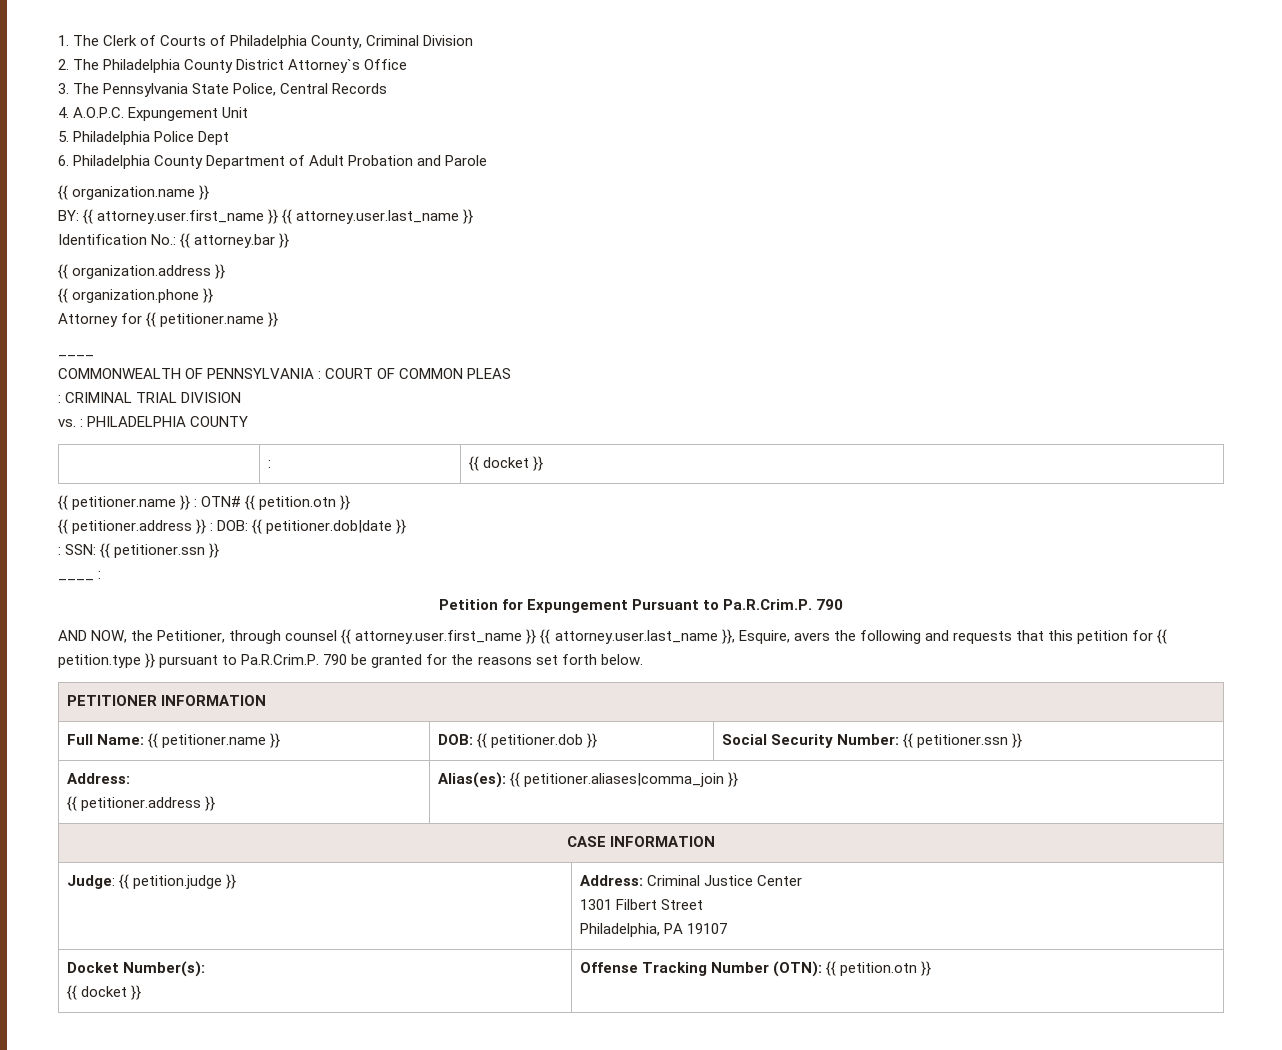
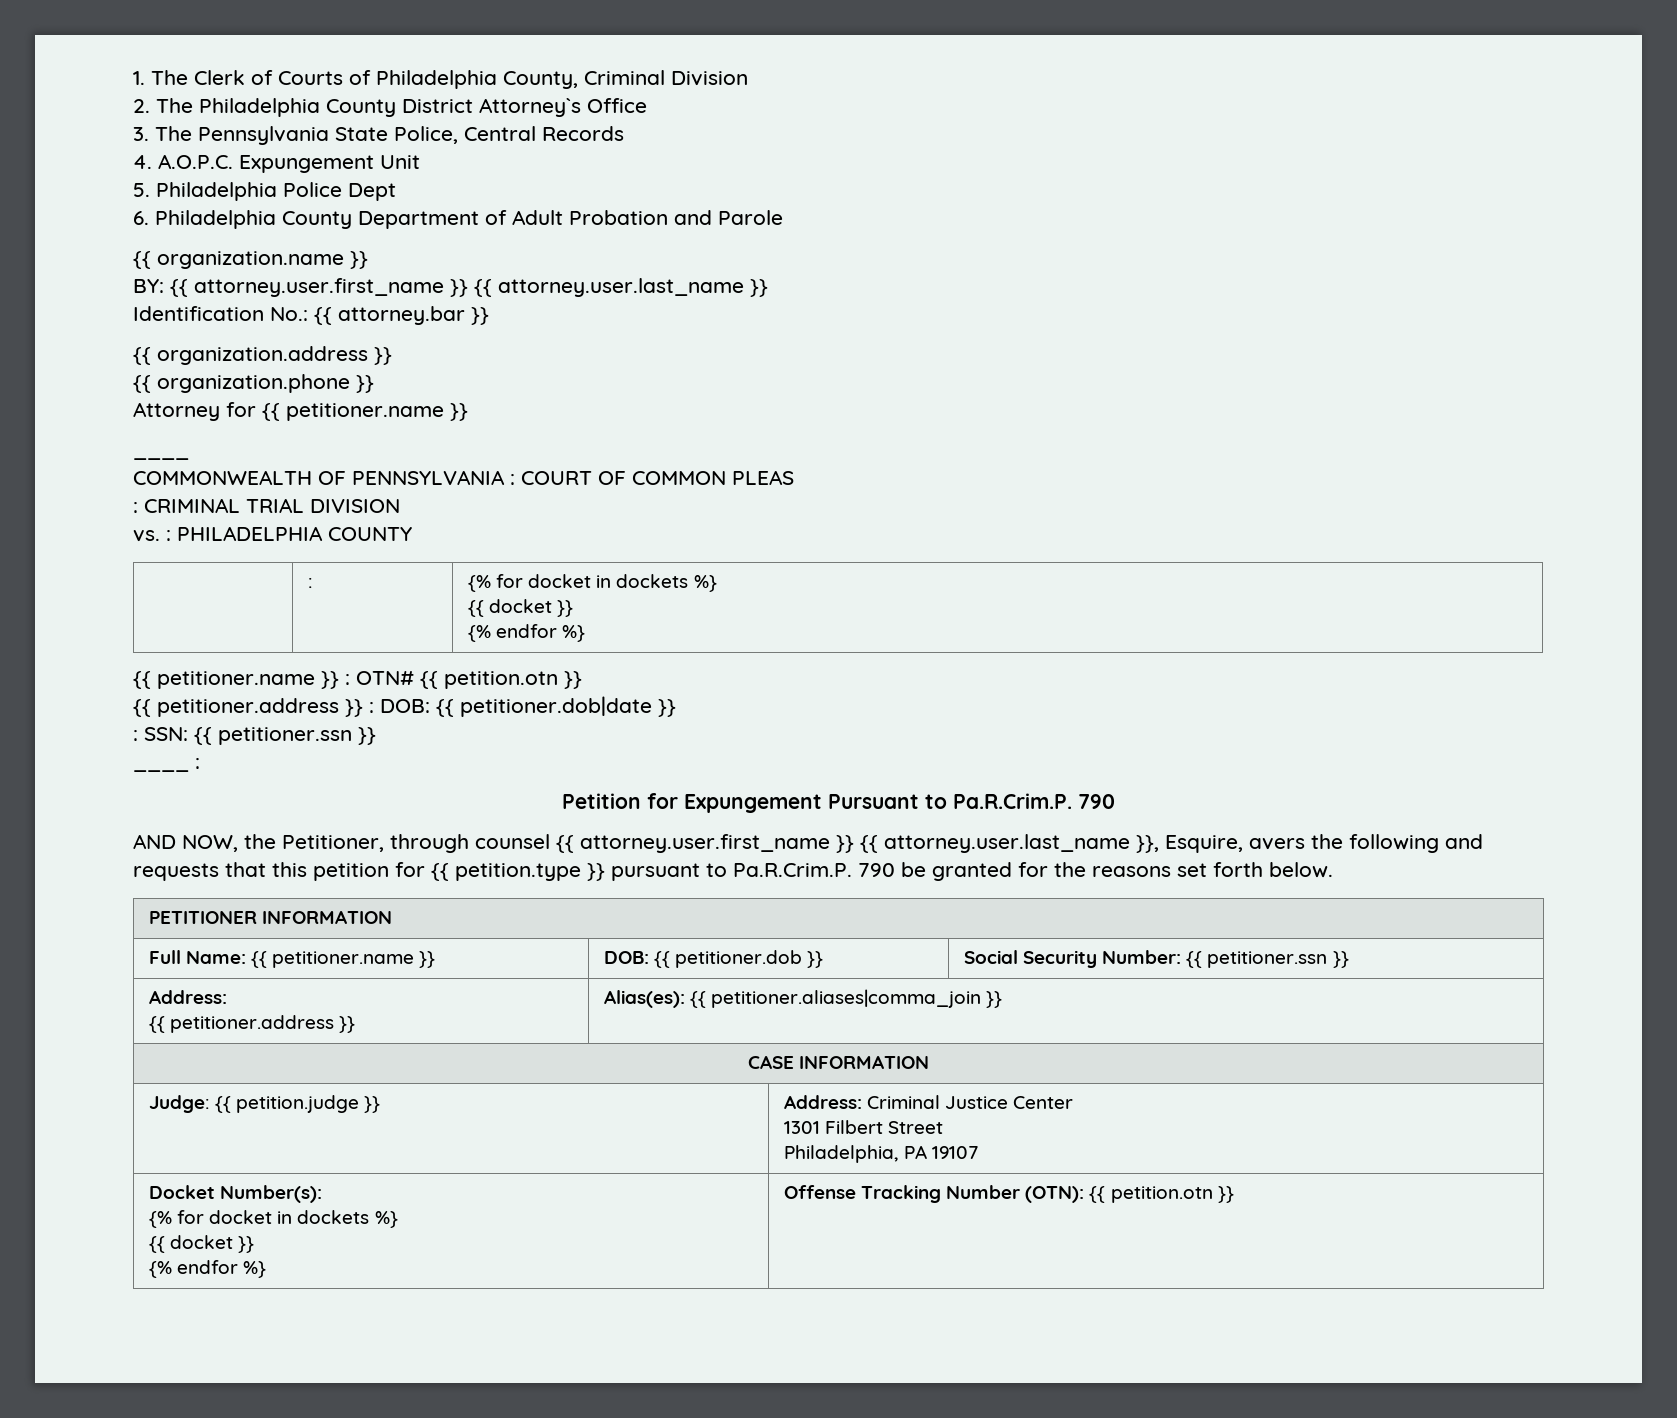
- | : | {{ docket }}
+ | : | {% for docket in dockets %}
+ {{ docket }}
+ {% endfor %}
  Docket Number(s):
- {{ docket }} | Offense Tracking Number (OTN): {{ petition.otn }}
+ {% for docket in dockets %}
+ {{ docket }}
+ {% endfor %} | Offense Tracking Number (OTN): {{ petition.otn }}

